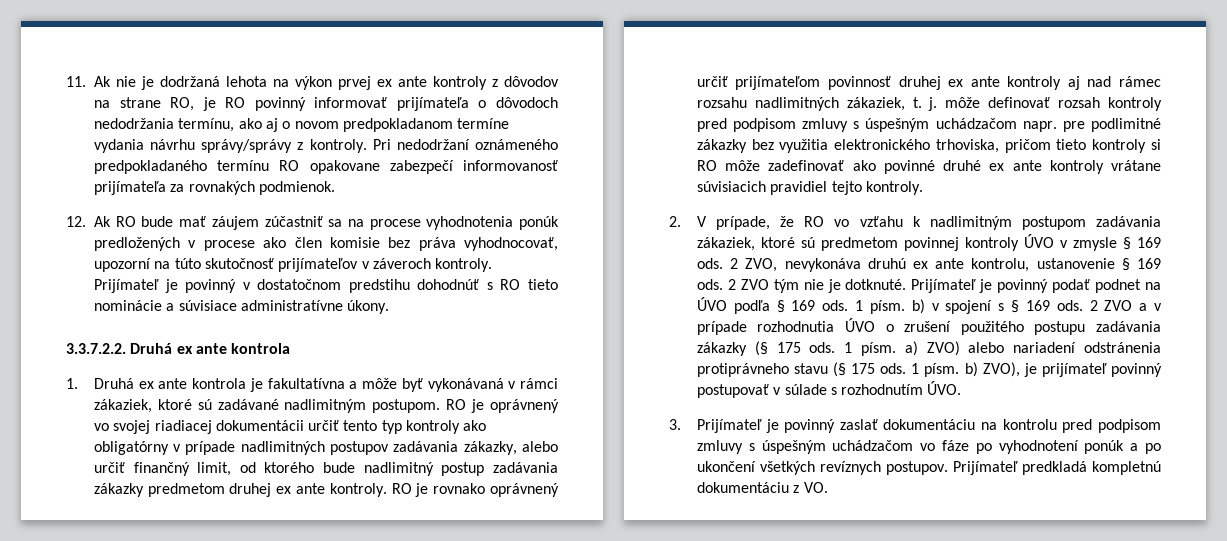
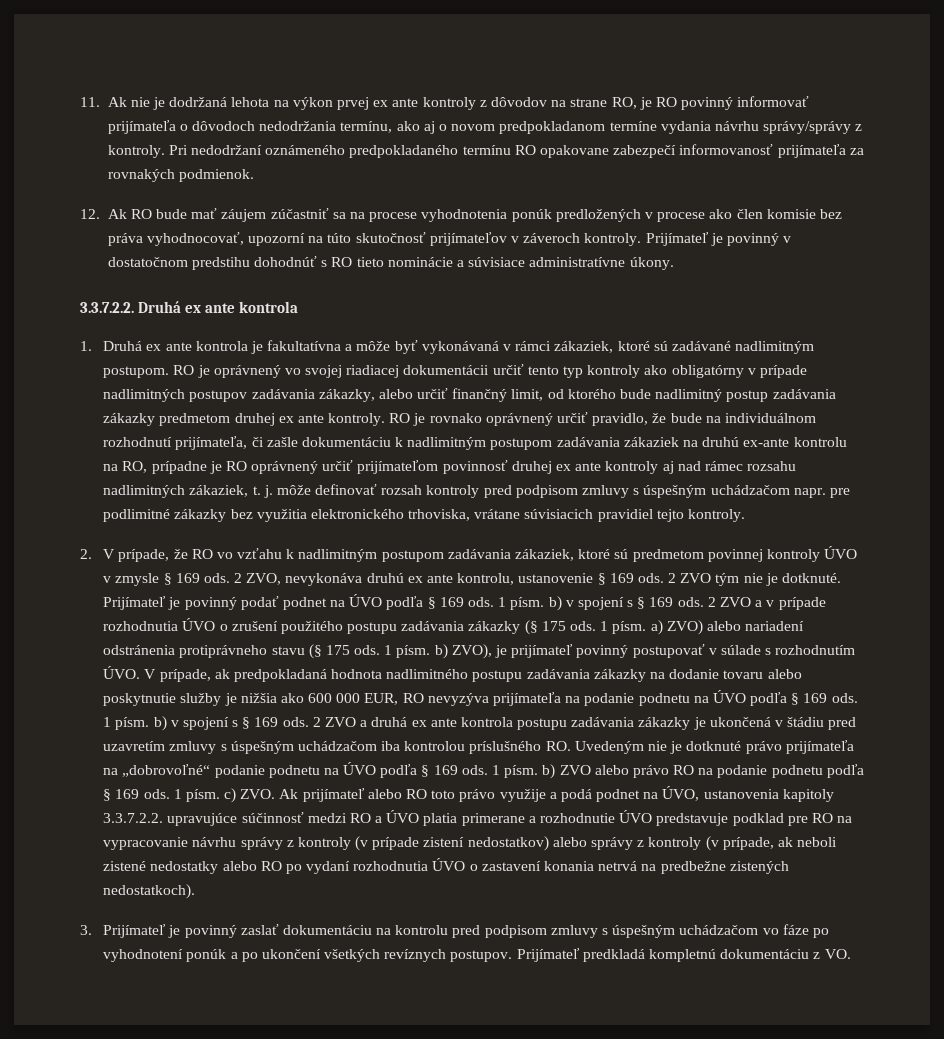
- RO je rovnako oprávnený určiť prijímateľom povinnosť druhej ex ante kontroly aj nad rámec rozsahu nadlimitných zákaziek, t. j. môže definovať rozsah kontroly pred podpisom zmluvy s úspešným uchádzačom napr. pre podlimitné zákazky bez využitia elektronického trhoviska, pričom tieto kontroly si RO môže zadefinovať ako povinné druhé ex ante kontroly vrátane súvisiacich pravidiel tejto kontroly.
+ RO je rovnako oprávnený určiť pravidlo, že bude na individuálnom rozhodnutí prijímateľa, či zašle dokumentáciu k nadlimitným postupom zadávania zákaziek na druhú ex-ante kontrolu na RO, prípadne je RO oprávnený určiť prijímateľom povinnosť druhej ex ante kontroly aj nad rámec rozsahu nadlimitných zákaziek, t. j. môže definovať rozsah kontroly pred podpisom zmluvy s úspešným uchádzačom napr. pre podlimitné zákazky bez využitia elektronického trhoviska, vrátane súvisiacich pravidiel tejto kontroly.
- 1 písm. b) ZVO), je prijímateľ povinný postupovať v súlade s rozhodnutím ÚVO.
+ 1 písm. b) ZVO), je prijímateľ povinný postupovať v súlade s rozhodnutím ÚVO. V prípade, ak predpokladaná hodnota nadlimitného postupu zadávania zákazky na dodanie tovaru alebo poskytnutie služby je nižšia ako 600 000 EUR, RO nevyzýva prijímateľa na podanie podnetu na ÚVO podľa § 169 ods. 1 písm. b) v spojení s § 169 ods. 2 ZVO a druhá ex ante kontrola postupu zadávania zákazky je ukončená v štádiu pred uzavretím zmluvy s úspešným uchádzačom iba kontrolou príslušného RO. Uvedeným nie je dotknuté právo prijímateľa na „dobrovoľné“ podanie podnetu na ÚVO podľa § 169 ods. 1 písm. b) ZVO alebo právo RO na podanie podnetu podľa § 169 ods. 1 písm. c) ZVO. Ak prijímateľ alebo RO toto právo využije a podá podnet na ÚVO, ustanovenia kapitoly 3.3.7.2.2. upravujúce súčinnosť medzi RO a ÚVO platia primerane a rozhodnutie ÚVO predstavuje podklad pre RO na vypracovanie návrhu správy z kontroly (v prípade zistení nedostatkov) alebo správy z kontroly (v prípade, ak neboli zistené nedostatky alebo RO po vydaní rozhodnutia ÚVO o zastavení konania netrvá na predbežne zistených nedostatkoch).

